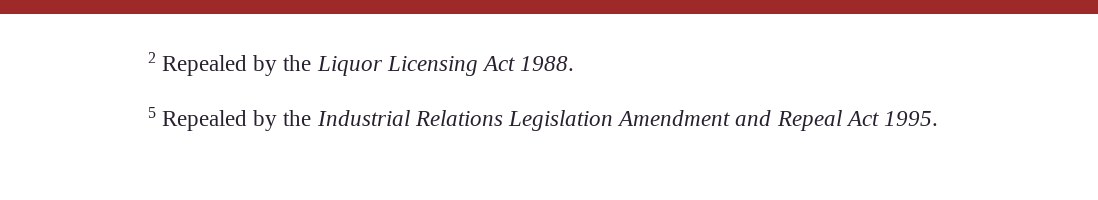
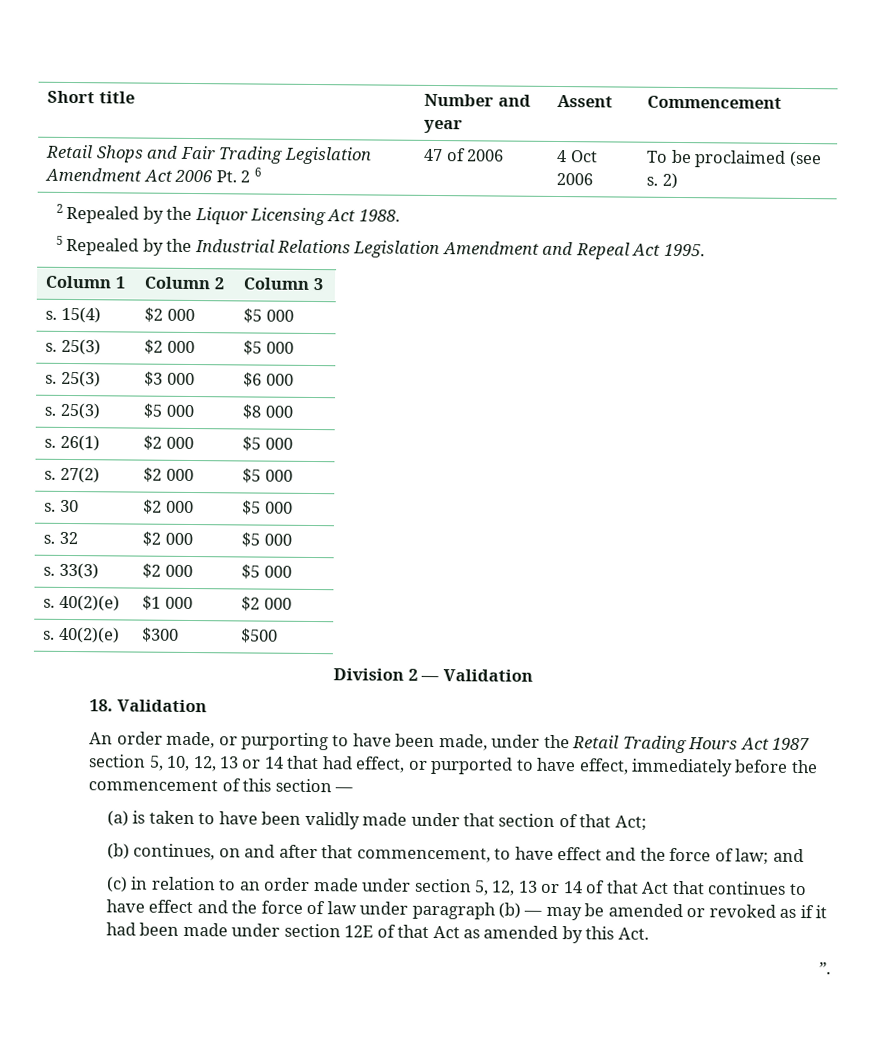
+ Short title | Number and year | Assent | Commencement
+ Retail Shops and Fair Trading Legislation Amendment Act 2006 Pt. 2 6 | 47 of 2006 | 4 Oct 2006 | To be proclaimed (see s. 2)
+ Column 1 | Column 2 | Column 3
+ s. 15(4) | $2 000 | $5 000
+ s. 25(3) | $2 000 | $5 000
+ s. 25(3) | $3 000 | $6 000
+ s. 25(3) | $5 000 | $8 000
+ s. 26(1) | $2 000 | $5 000
+ s. 27(2) | $2 000 | $5 000
+ s. 30 | $2 000 | $5 000
+ s. 32 | $2 000 | $5 000
+ s. 33(3) | $2 000 | $5 000
+ s. 40(2)(e) | $1 000 | $2 000
+ s. 40(2)(e) | $300 | $500
+ Division 2 — Validation
+ 18. Validation
+ An order made, or purporting to have been made, under the Retail Trading Hours Act 1987 section 5, 10, 12, 13 or 14 that had effect, or purported to have effect, immediately before the commencement of this section —
+ (a) is taken to have been validly made under that section of that Act;
+ (b) continues, on and after that commencement, to have effect and the force of law; and
+ (c) in relation to an order made under section 5, 12, 13 or 14 of that Act that continues to have effect and the force of law under paragraph (b) — may be amended or revoked as if it had been made under section 12E of that Act as amended by this Act.
+ ”.

